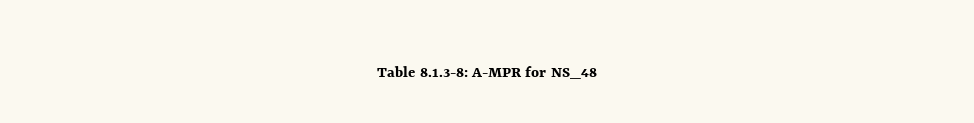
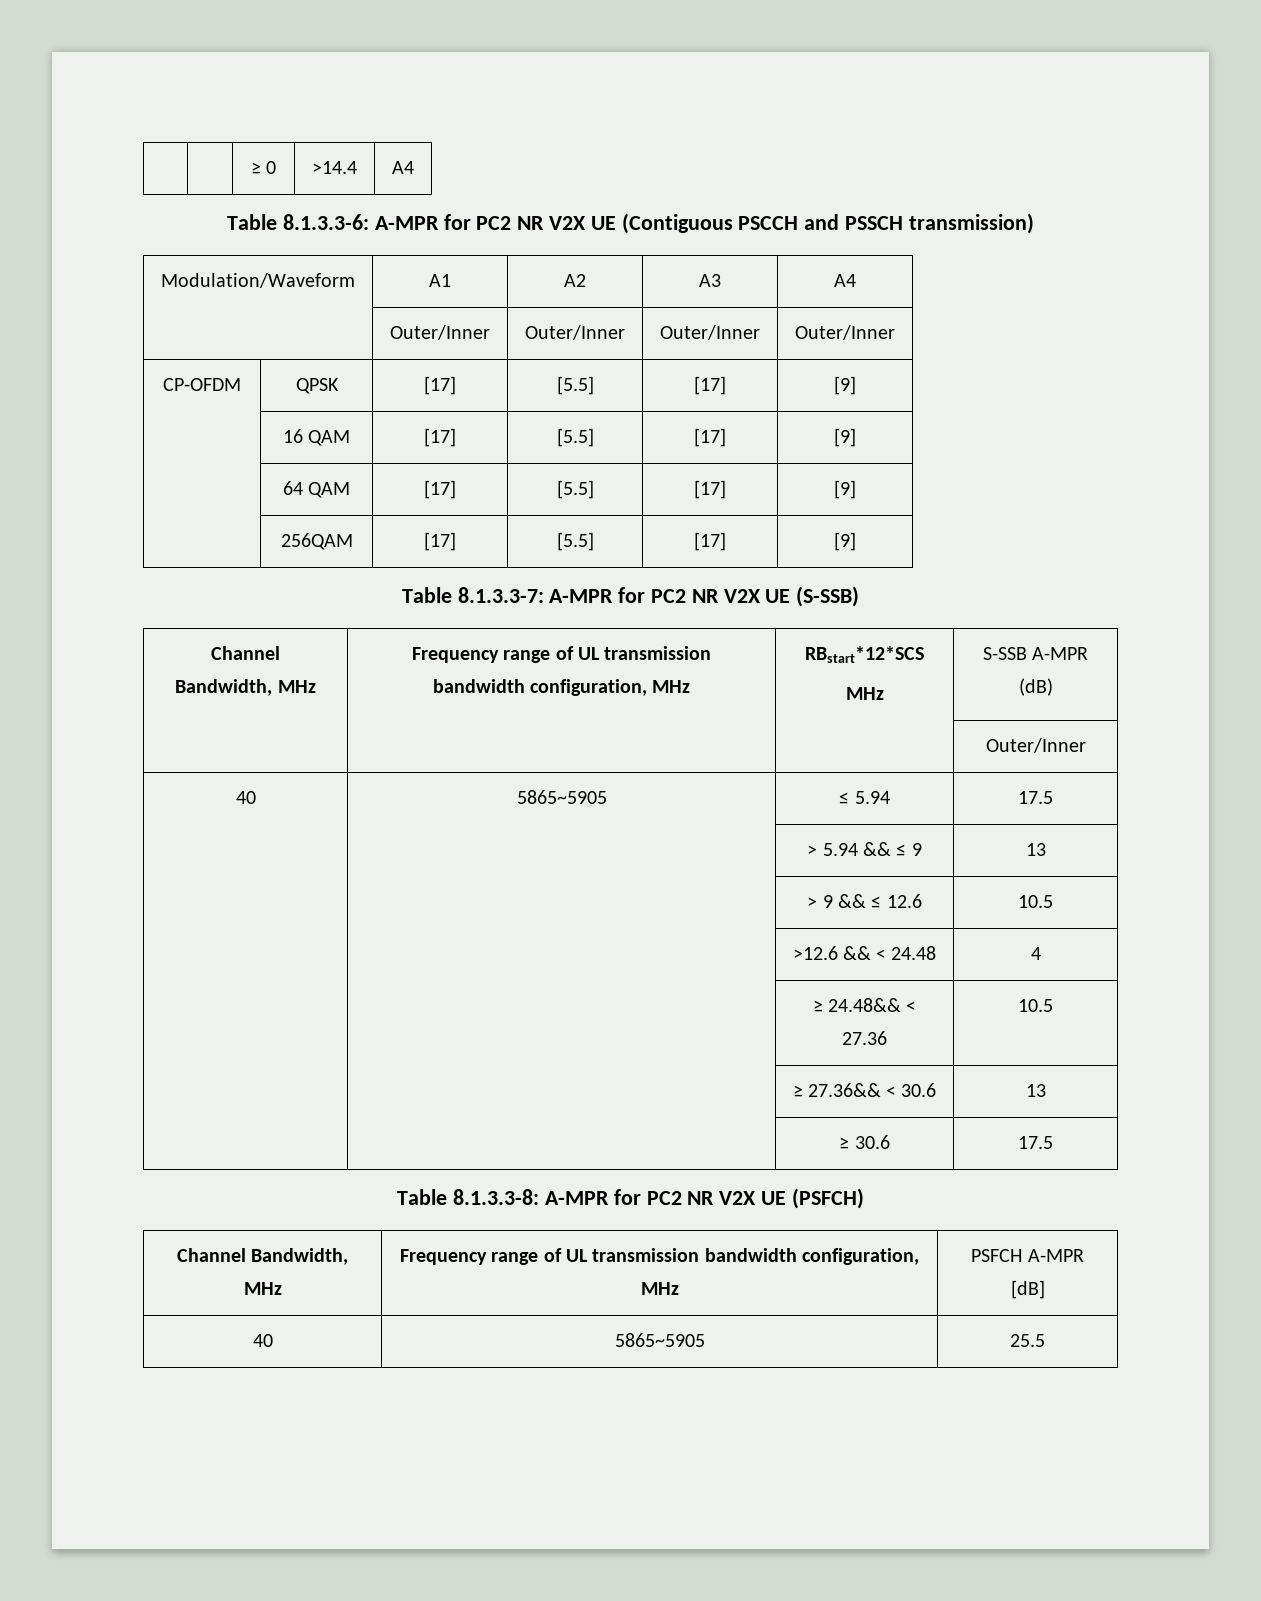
- Table 8.1.3-8: A-MPR for NS_48
+ | | ≥ 0 | >14.4 | A4
+ Table 8.1.3.3-6: A-MPR for PC2 NR V2X UE (Contiguous PSCCH and PSSCH transmission)
+ Modulation/Waveform | A1 | A2 | A3 | A4
+ | Outer/Inner | Outer/Inner | Outer/Inner | Outer/Inner
+ CP-OFDM | QPSK | [17] | [5.5] | [17] | [9]
+ | 16 QAM | [17] | [5.5] | [17] | [9]
+ | 64 QAM | [17] | [5.5] | [17] | [9]
+ | 256QAM | [17] | [5.5] | [17] | [9]
+ Table 8.1.3.3-7: A-MPR for PC2 NR V2X UE (S-SSB)
+ Channel Bandwidth, MHz | Frequency range of UL transmission bandwidth configuration, MHz | RBstart*12*SCS
+ MHz | S-SSB A-MPR (dB)
+ | | | Outer/Inner
+ 40 | 5865~5905 | ≤ 5.94 | 17.5
+ | | > 5.94 && ≤ 9 | 13
+ | | > 9 && ≤ 12.6 | 10.5
+ | | >12.6 && < 24.48 | 4
+ | | ≥ 24.48&& < 27.36 | 10.5
+ | | ≥ 27.36&& < 30.6 | 13
+ | | ≥ 30.6 | 17.5
+ Table 8.1.3.3-8: A-MPR for PC2 NR V2X UE (PSFCH)
+ Channel Bandwidth, MHz | Frequency range of UL transmission bandwidth configuration, MHz | PSFCH A-MPR [dB]
+ 40 | 5865~5905 | 25.5

